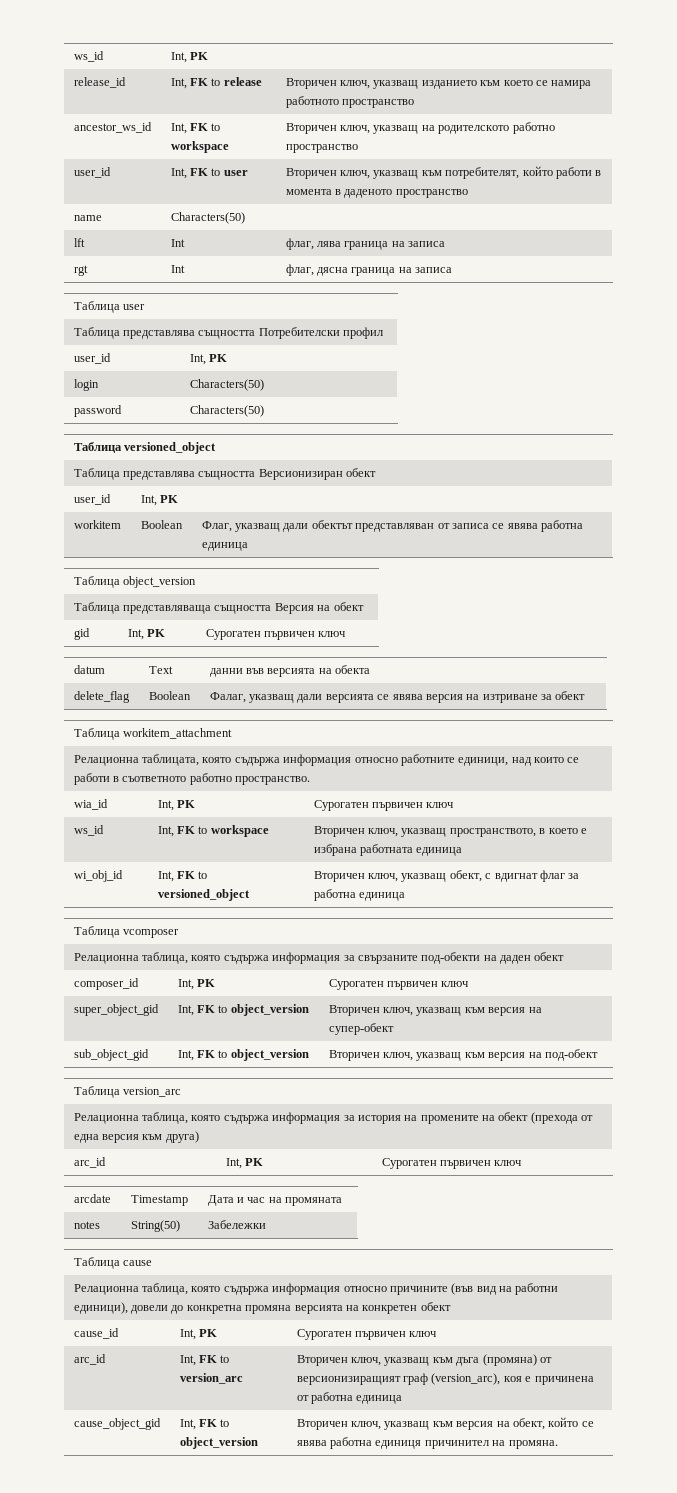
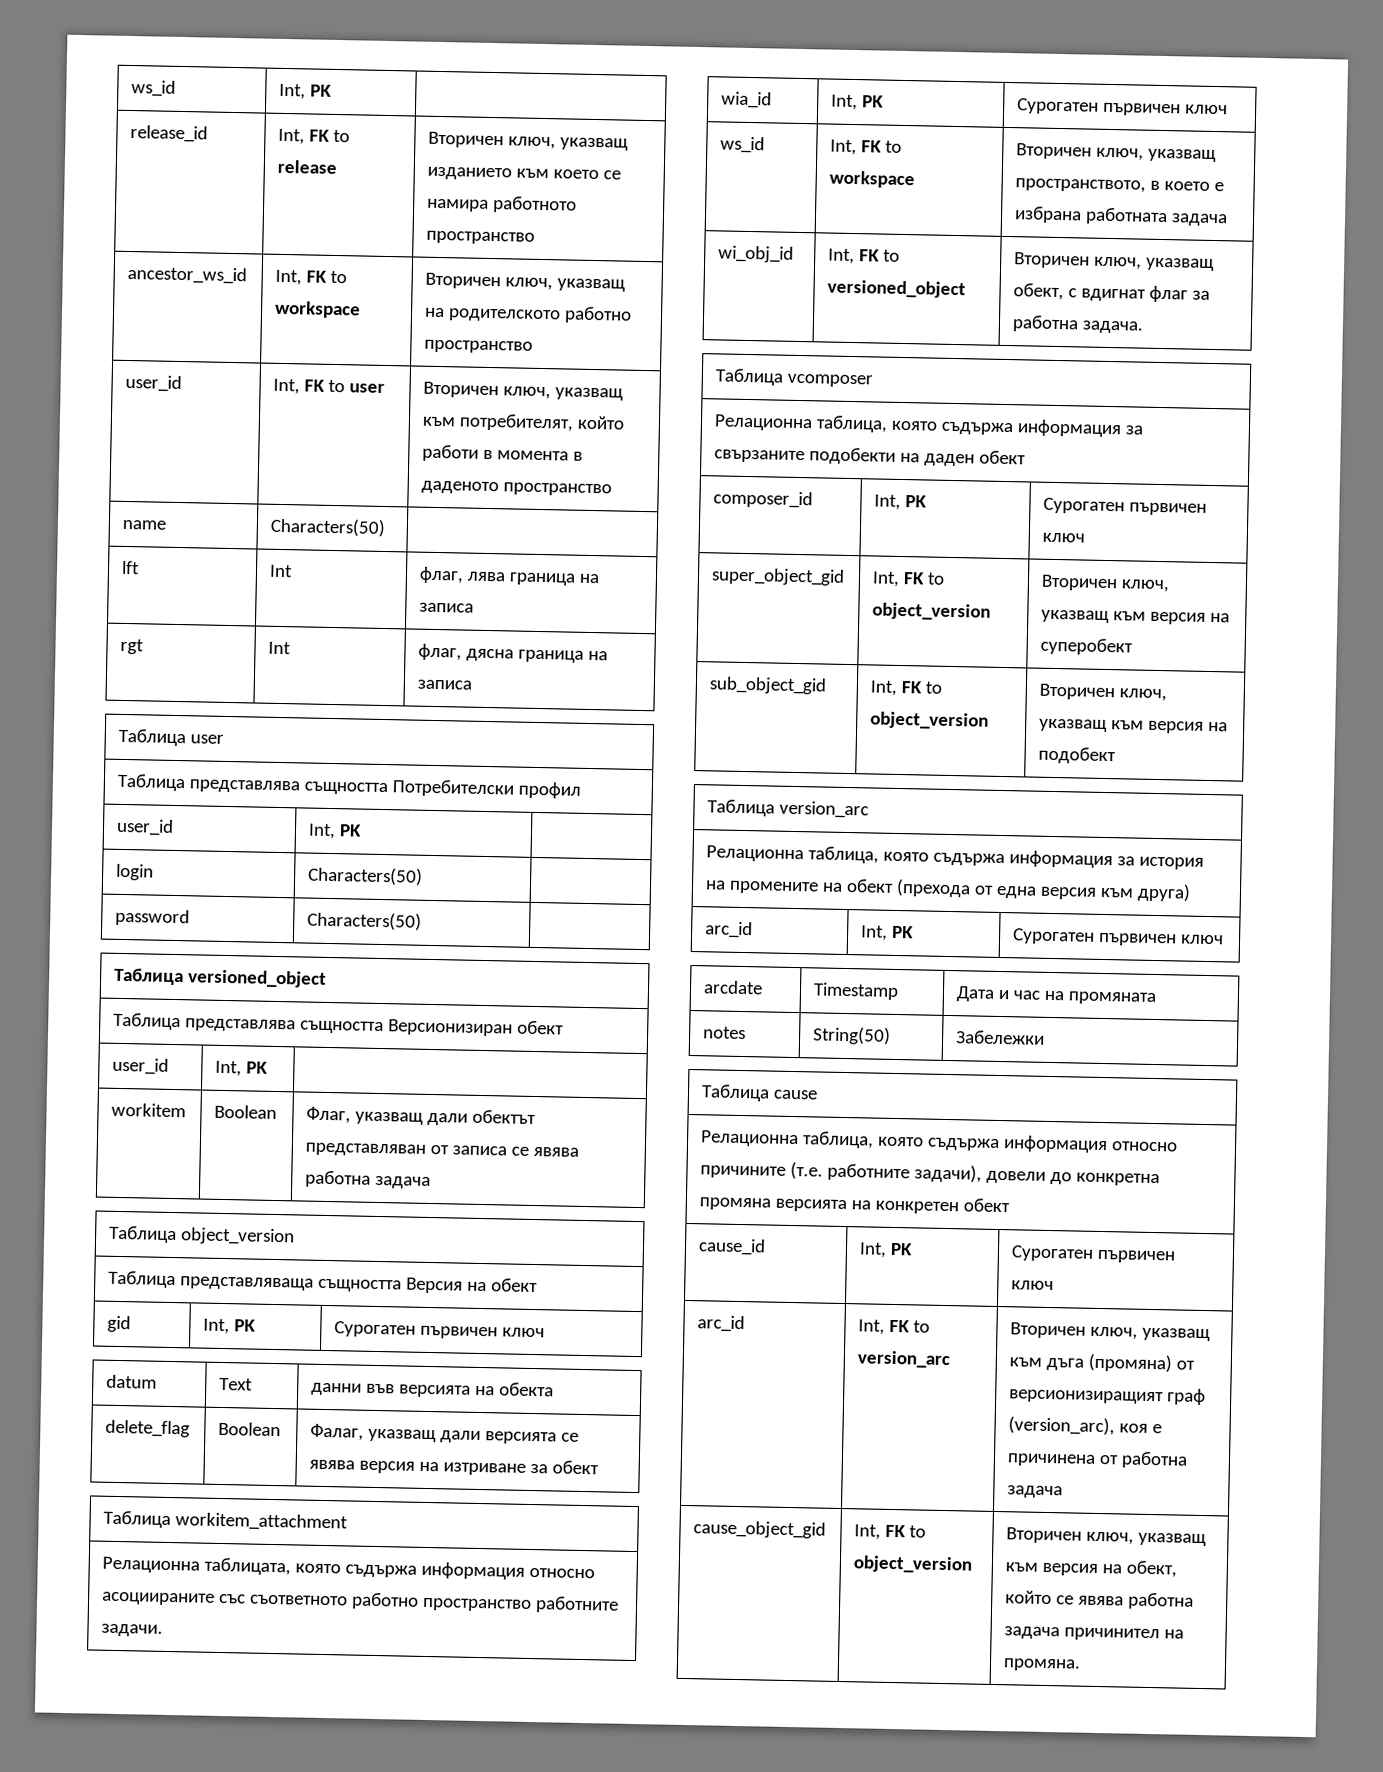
- workitem | Boolean | Флаг, указващ дали обектът представляван от записа се явява работна единица
+ workitem | Boolean | Флаг, указващ дали обектът представляван от записа се явява работна задача
- Релационна таблицата, която съдържа информация относно работните единици, над които се работи в съответното работно пространство.
+ Релационна таблицата, която съдържа информация относно асоциираните със съответното работно пространство работните задачи.
- ws_id | Int, FK to workspace | Вторичен ключ, указващ пространството, в което е избрана работната единица
+ ws_id | Int, FK to workspace | Вторичен ключ, указващ пространството, в което е избрана работната задача
- wi_obj_id | Int, FK to versioned_object | Вторичен ключ, указващ обект, с вдигнат флаг за работна единица
+ wi_obj_id | Int, FK to versioned_object | Вторичен ключ, указващ обект, с вдигнат флаг за работна задача.
- Релационна таблица, която съдържа информация за свързаните под-обекти на даден обект
+ Релационна таблица, която съдържа информация за свързаните подобекти на даден обект
- super_object_gid | Int, FK to object_version | Вторичен ключ, указващ към версия на супер-обект
+ super_object_gid | Int, FK to object_version | Вторичен ключ, указващ към версия на суперобект
- sub_object_gid | Int, FK to object_version | Вторичен ключ, указващ към версия на под-обект
+ sub_object_gid | Int, FK to object_version | Вторичен ключ, указващ към версия на подобект
- Релационна таблица, която съдържа информация относно причините (във вид на работни единици), довели до конкретна промяна версията на конкретен обект
+ Релационна таблица, която съдържа информация относно причините (т.е. работните задачи), довели до конкретна промяна версията на конкретен обект
- arc_id | Int, FK to version_arc | Вторичен ключ, указващ към дъга (промяна) от версионизиращият граф (version_arc), коя е причинена от работна единица
+ arc_id | Int, FK to version_arc | Вторичен ключ, указващ към дъга (промяна) от версионизиращият граф (version_arc), коя е причинена от работна задача
- cause_object_gid | Int, FK to object_version | Вторичен ключ, указващ към версия на обект, който се явява работна единиця причинител на промяна.
+ cause_object_gid | Int, FK to object_version | Вторичен ключ, указващ към версия на обект, който се явява работна задача причинител на промяна.

